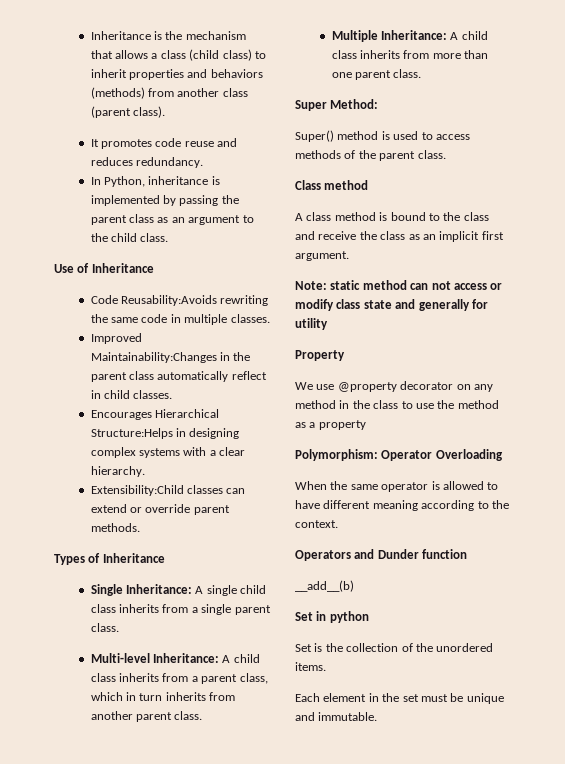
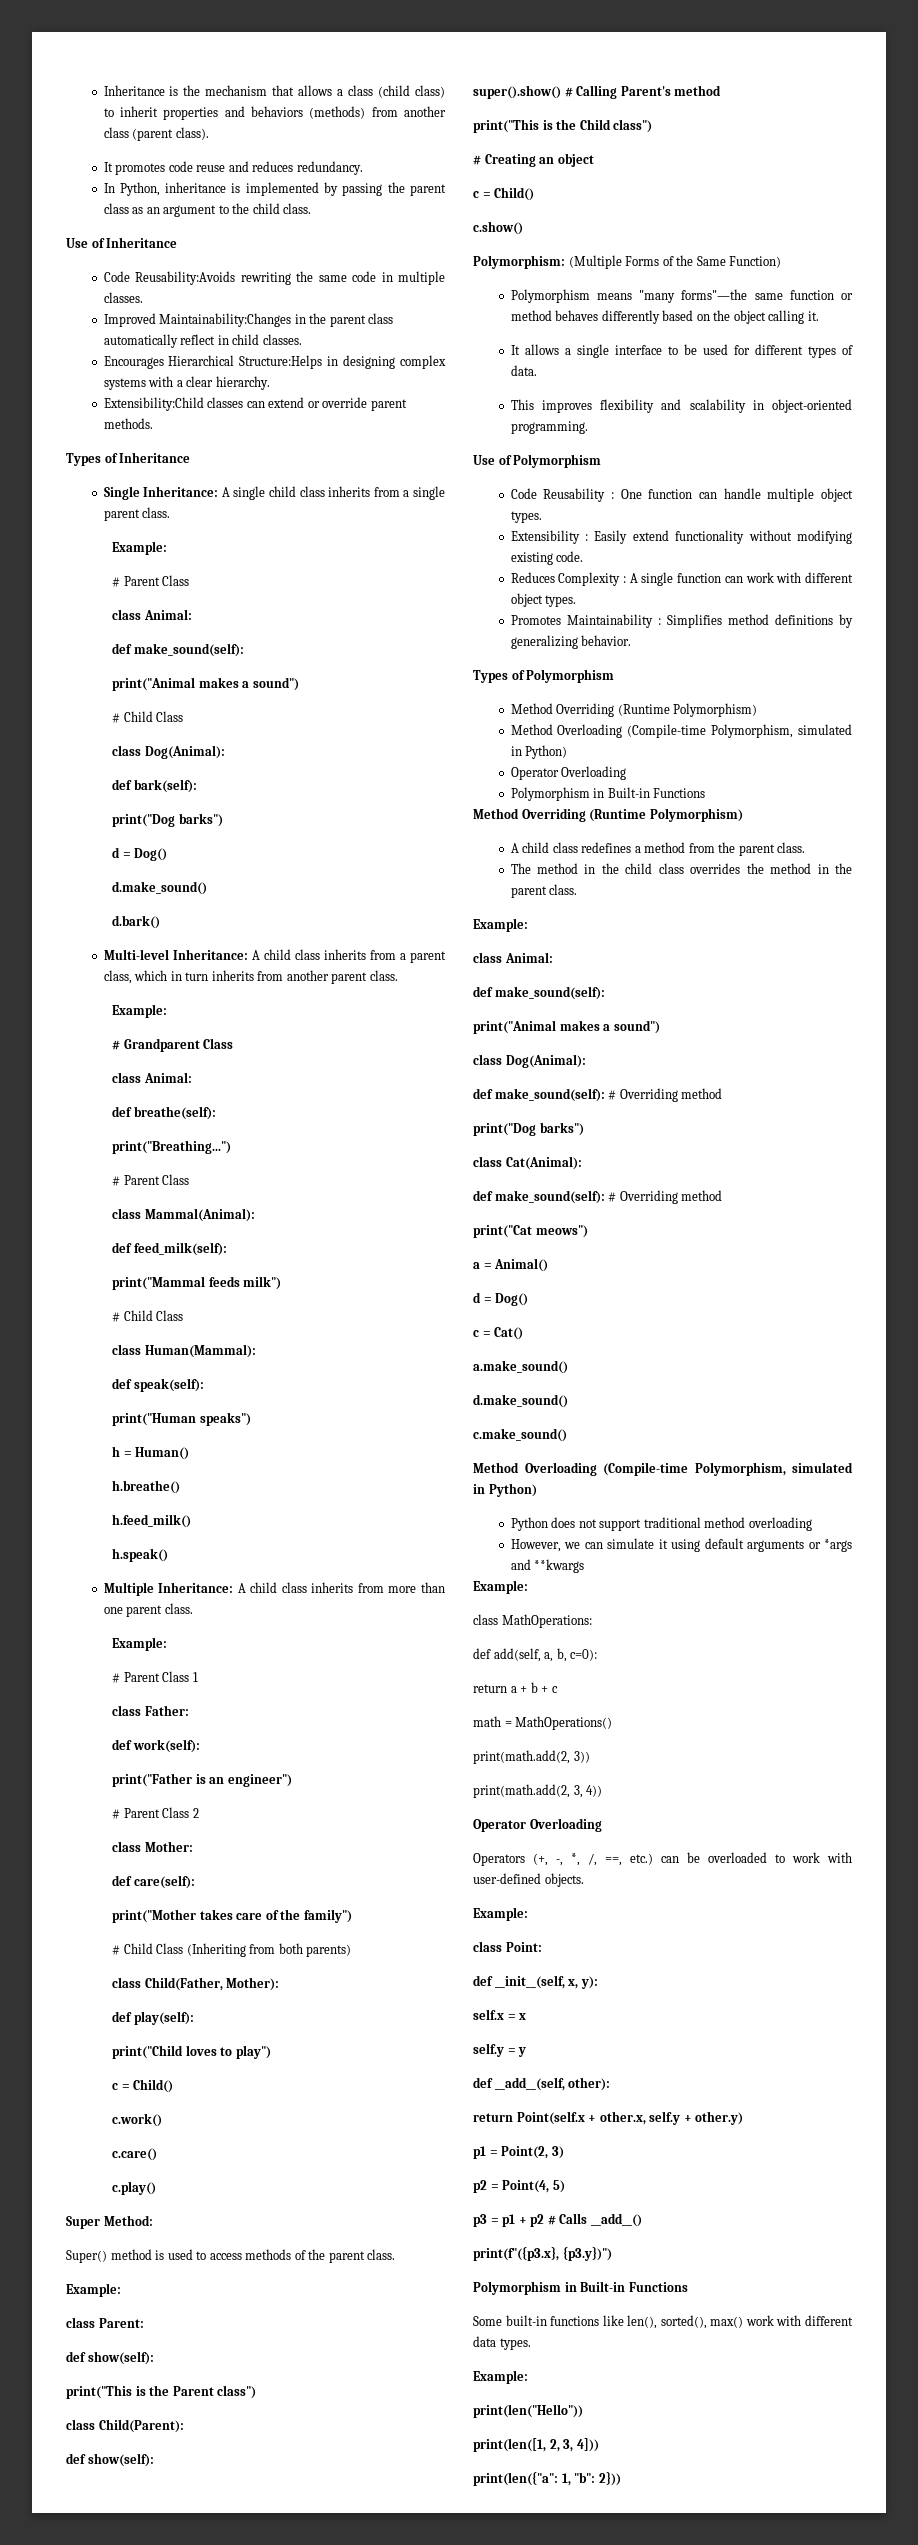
  Single Inheritance: A single child class inherits from a single parent class.
+ Example:
+ # Parent Class
+ class Animal:
+ def make_sound(self):
+ print("Animal makes a sound")
+ # Child Class
+ class Dog(Animal):
+ def bark(self):
+ print("Dog barks")
+ d = Dog()
+ d.make_sound()
+ d.bark()
  Multi-level Inheritance: A child class inherits from a parent class, which in turn inherits from another parent class.
+ Example:
+ # Grandparent Class
+ class Animal:
+ def breathe(self):
+ print("Breathing...")
+ # Parent Class
+ class Mammal(Animal):
+ def feed_milk(self):
+ print("Mammal feeds milk")
+ # Child Class
+ class Human(Mammal):
+ def speak(self):
+ print("Human speaks")
+ h = Human()
+ h.breathe()
+ h.feed_milk()
+ h.speak()
  Multiple Inheritance: A child class inherits from more than one parent class.
+ Example:
+ # Parent Class 1
+ class Father:
+ def work(self):
+ print("Father is an engineer")
+ # Parent Class 2
+ class Mother:
+ def care(self):
+ print("Mother takes care of the family")
+ # Child Class (Inheriting from both parents)
+ class Child(Father, Mother):
+ def play(self):
+ print("Child loves to play")
+ c = Child()
+ c.work()
+ c.care()
+ c.play()
  Super() method is used to access methods of the parent class.
- Class method
- A class method is bound to the class and receive the class as an implicit first argument.
- Note: static method can not access or modify class state and generally for utility
- Property
- We use @property decorator on any method in the class to use the method as a property
- Polymorphism: Operator Overloading
- When the same operator is allowed to have different meaning according to the context.
- Operators and Dunder function
- __add__(b)
- Set in python
- Set is the collection of the unordered items.
- Each element in the set must be unique and immutable.
+ Example:
+ class Parent:
+ def show(self):
+ print("This is the Parent class")
+ class Child(Parent):
+ def show(self):
+ super().show() # Calling Parent's method
+ print("This is the Child class")
+ # Creating an object
+ c = Child()
+ c.show()
+ Polymorphism: (Multiple Forms of the Same Function)
+ Polymorphism means "many forms"—the same function or method behaves differently based on the object calling it.
+ It allows a single interface to be used for different types of data.
+ This improves flexibility and scalability in object-oriented programming.
+ Use of Polymorphism
+ Code Reusability : One function can handle multiple object types.
+ Extensibility : Easily extend functionality without modifying existing code.
+ Reduces Complexity : A single function can work with different object types.
+ Promotes Maintainability : Simplifies method definitions by generalizing behavior.
+ Types of Polymorphism
+ Method Overriding (Runtime Polymorphism)
+ Method Overloading (Compile-time Polymorphism, simulated in Python)
+ Operator Overloading
+ Polymorphism in Built-in Functions
+ Method Overriding (Runtime Polymorphism)
+ A child class redefines a method from the parent class.
+ The method in the child class overrides the method in the parent class.
+ Example:
+ class Animal:
+ def make_sound(self):
+ print("Animal makes a sound")
+ class Dog(Animal):
+ def make_sound(self): # Overriding method
+ print("Dog barks")
+ class Cat(Animal):
+ def make_sound(self): # Overriding method
+ print("Cat meows")
+ a = Animal()
+ d = Dog()
+ c = Cat()
+ a.make_sound()
+ d.make_sound()
+ c.make_sound()
+ Method Overloading (Compile-time Polymorphism, simulated in Python)
+ Python does not support traditional method overloading
+ However, we can simulate it using default arguments or *args and **kwargs
+ Example:
+ class MathOperations:
+ def add(self, a, b, c=0):
+ return a + b + c
+ math = MathOperations()
+ print(math.add(2, 3))
+ print(math.add(2, 3, 4))
+ Operator Overloading
+ Operators (+, -, *, /, ==, etc.) can be overloaded to work with user-defined objects.
+ Example:
+ class Point:
+ def __init__(self, x, y):
+ self.x = x
+ self.y = y
+ def __add__(self, other):
+ return Point(self.x + other.x, self.y + other.y)
+ p1 = Point(2, 3)
+ p2 = Point(4, 5)
+ p3 = p1 + p2 # Calls __add__()
+ print(f"({p3.x}, {p3.y})")
+ Polymorphism in Built-in Functions
+ Some built-in functions like len(), sorted(), max() work with different data types.
+ Example:
+ print(len("Hello"))
+ print(len([1, 2, 3, 4]))
+ print(len({"a": 1, "b": 2}))

